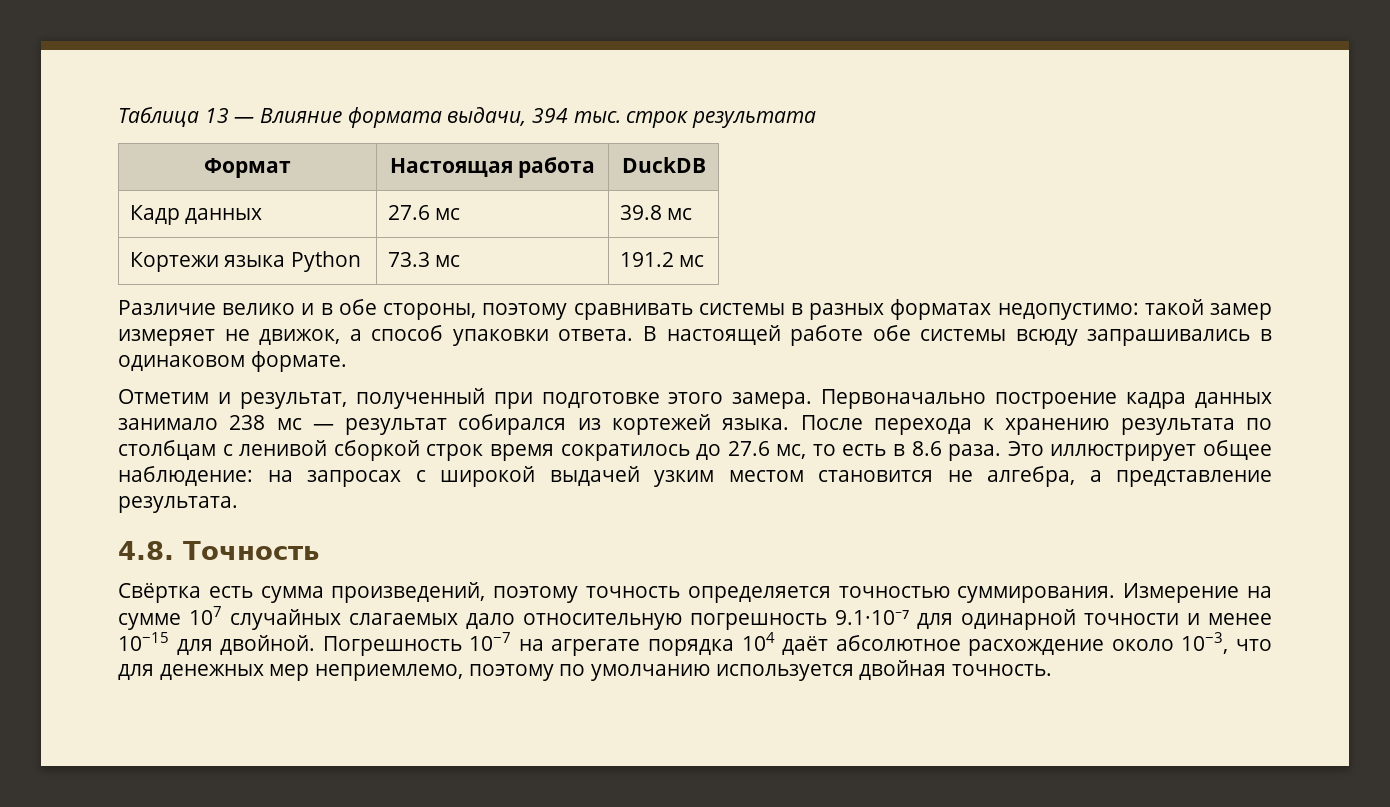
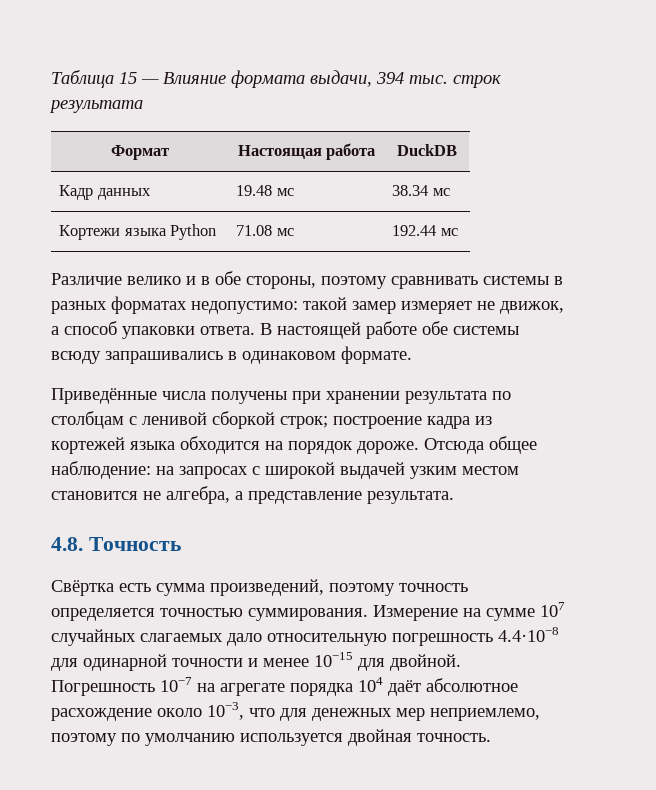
- Таблица 13 — Влияние формата выдачи, 394 тыс. строк результата
+ Таблица 15 — Влияние формата выдачи, 394 тыс. строк результата
- Кадр данных | 27.6 мс | 39.8 мс
+ Кадр данных | 19.48 мс | 38.34 мс
- Кортежи языка Python | 73.3 мс | 191.2 мс
+ Кортежи языка Python | 71.08 мс | 192.44 мс
- Отметим и результат, полученный при подготовке этого замера. Первоначально построение кадра данных занимало 238 мс — результат собирался из кортежей языка. После перехода к хранению результата по столбцам с ленивой сборкой строк время сократилось до 27.6 мс, то есть в 8.6 раза. Это иллюстрирует общее наблюдение: на запросах с широкой выдачей узким местом становится не алгебра, а представление результата.
+ Приведённые числа получены при хранении результата по столбцам с ленивой сборкой строк; построение кадра из кортежей языка обходится на порядок дороже. Отсюда общее наблюдение: на запросах с широкой выдачей узким местом становится не алгебра, а представление результата.
- Измерение на сумме 107 случайных слагаемых дало относительную погрешность 9.1·10⁻⁷ для одинарной точности и менее 10−15 для двойной.
+ Измерение на сумме 107 случайных слагаемых дало относительную погрешность 4.4·10−8 для одинарной точности и менее 10−15 для двойной.

